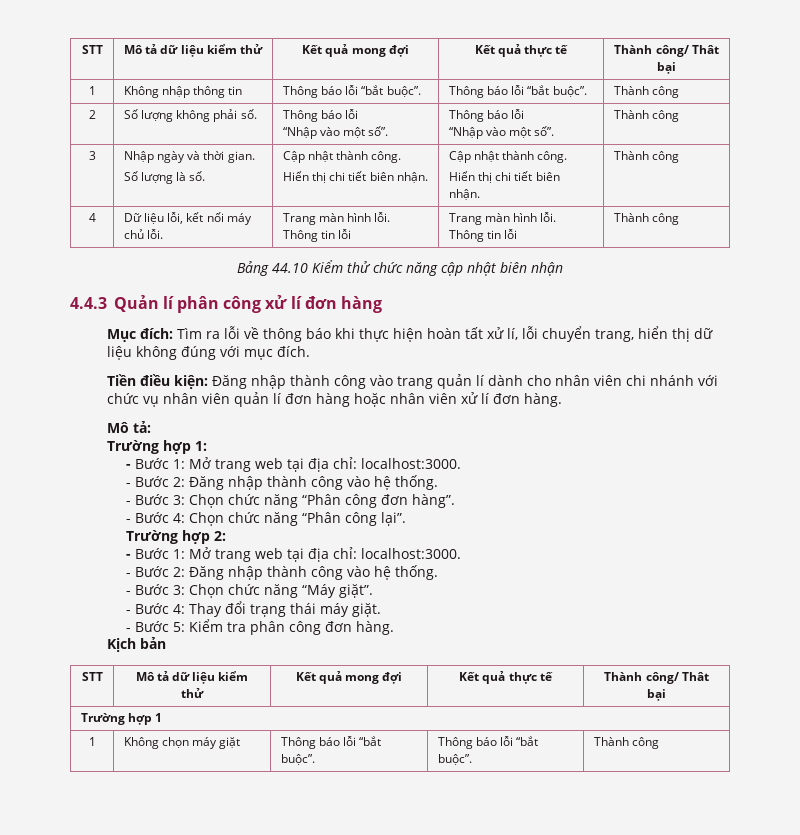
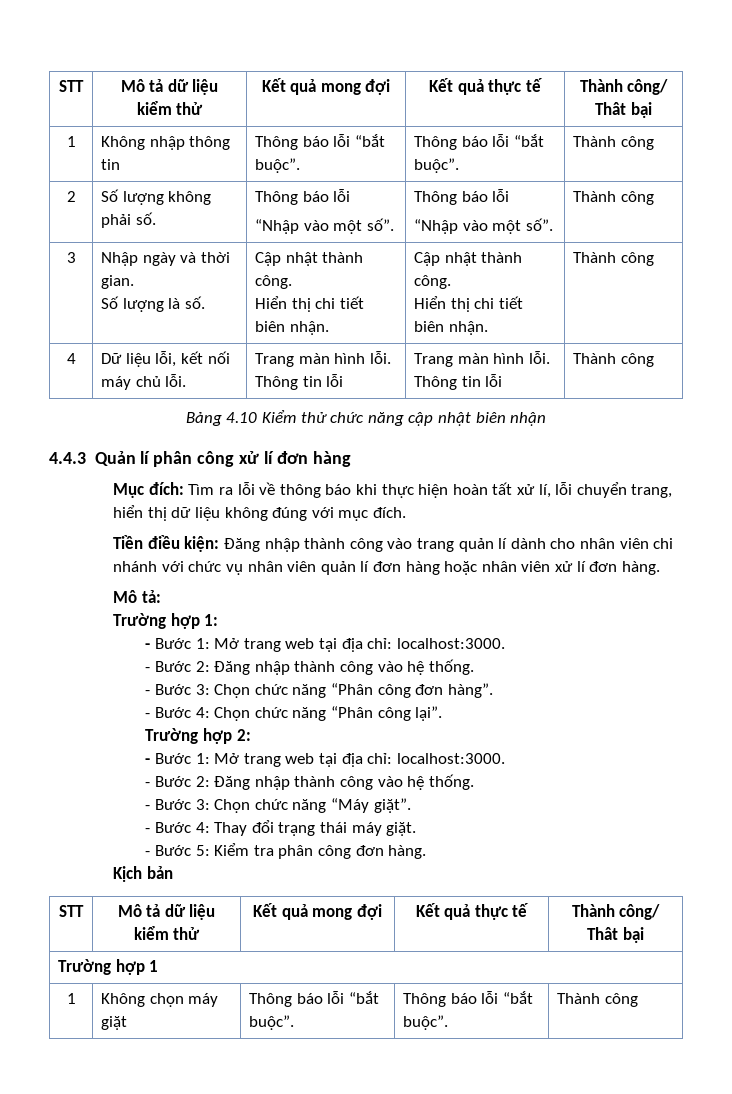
- Bảng 44.10 Kiểm thử chức năng cập nhật biên nhận
+ Bảng 4.10 Kiểm thử chức năng cập nhật biên nhận

